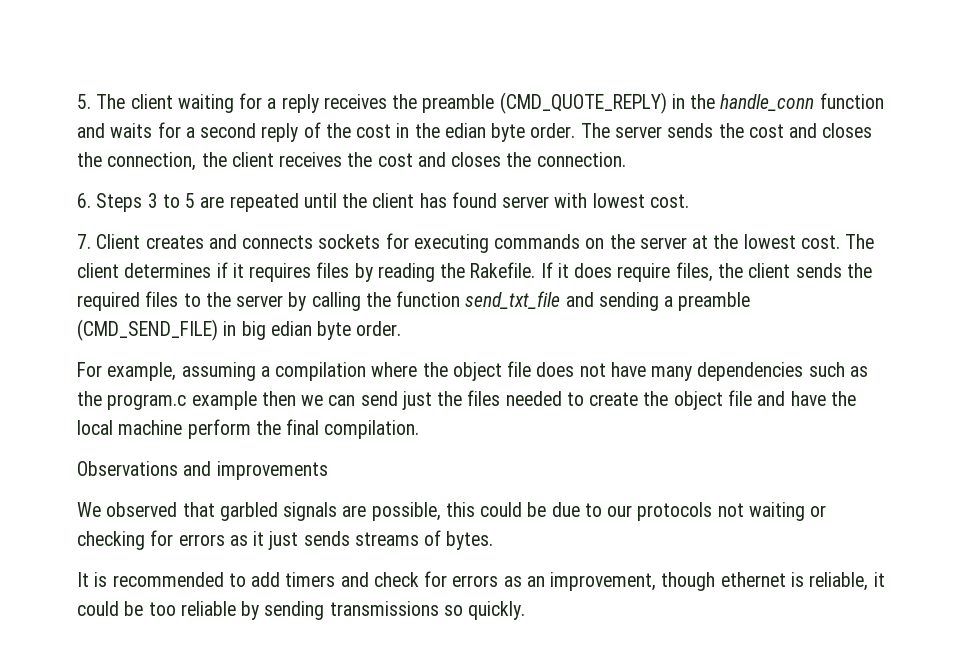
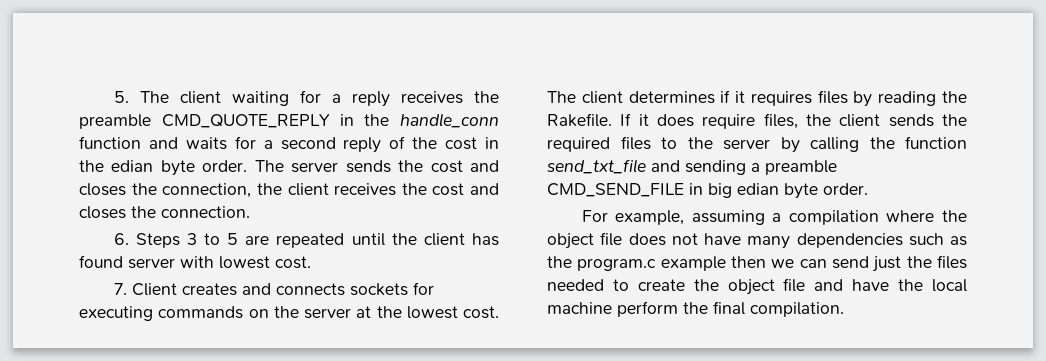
- 5. The client waiting for a reply receives the preamble (CMD_QUOTE_REPLY) in the handle_conn function and waits for a second reply of the cost in the edian byte order.
+ 5. The client waiting for a reply receives the preamble CMD_QUOTE_REPLY in the handle_conn function and waits for a second reply of the cost in the edian byte order.
- If it does require files, the client sends the required files to the server by calling the function send_txt_file and sending a preamble (CMD_SEND_FILE) in big edian byte order.
+ If it does require files, the client sends the required files to the server by calling the function send_txt_file and sending a preamble CMD_SEND_FILE in big edian byte order.
- Observations and improvements
- We observed that garbled signals are possible, this could be due to our protocols not waiting or checking for errors as it just sends streams of bytes.
- It is recommended to add timers and check for errors as an improvement, though ethernet is reliable, it could be too reliable by sending transmissions so quickly.

